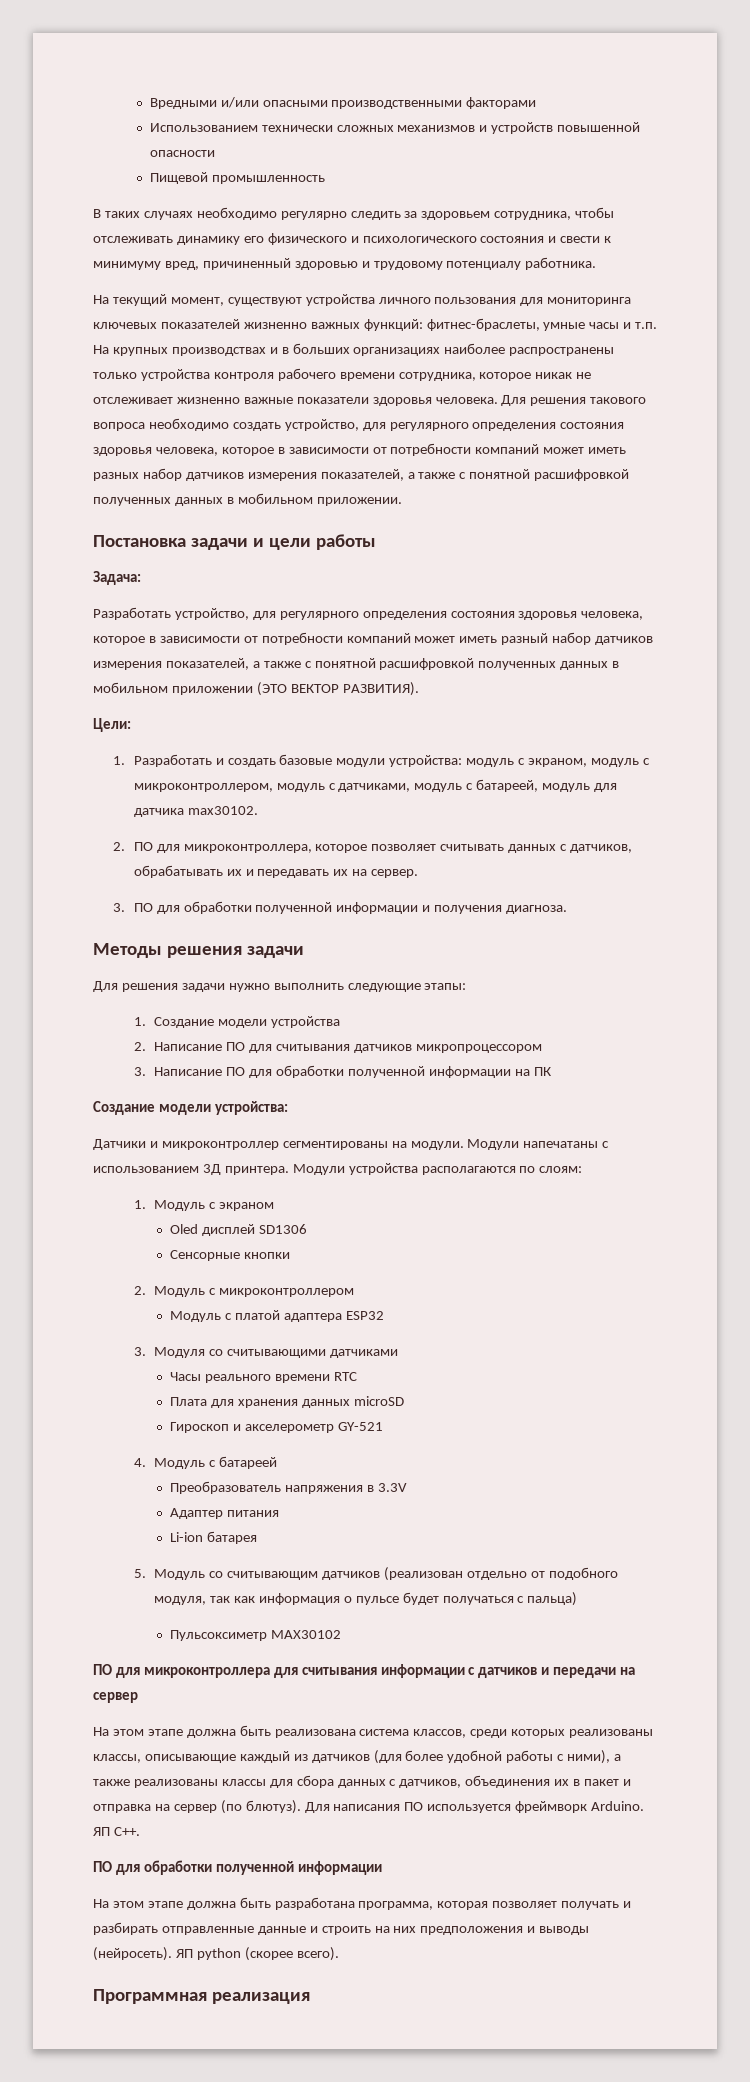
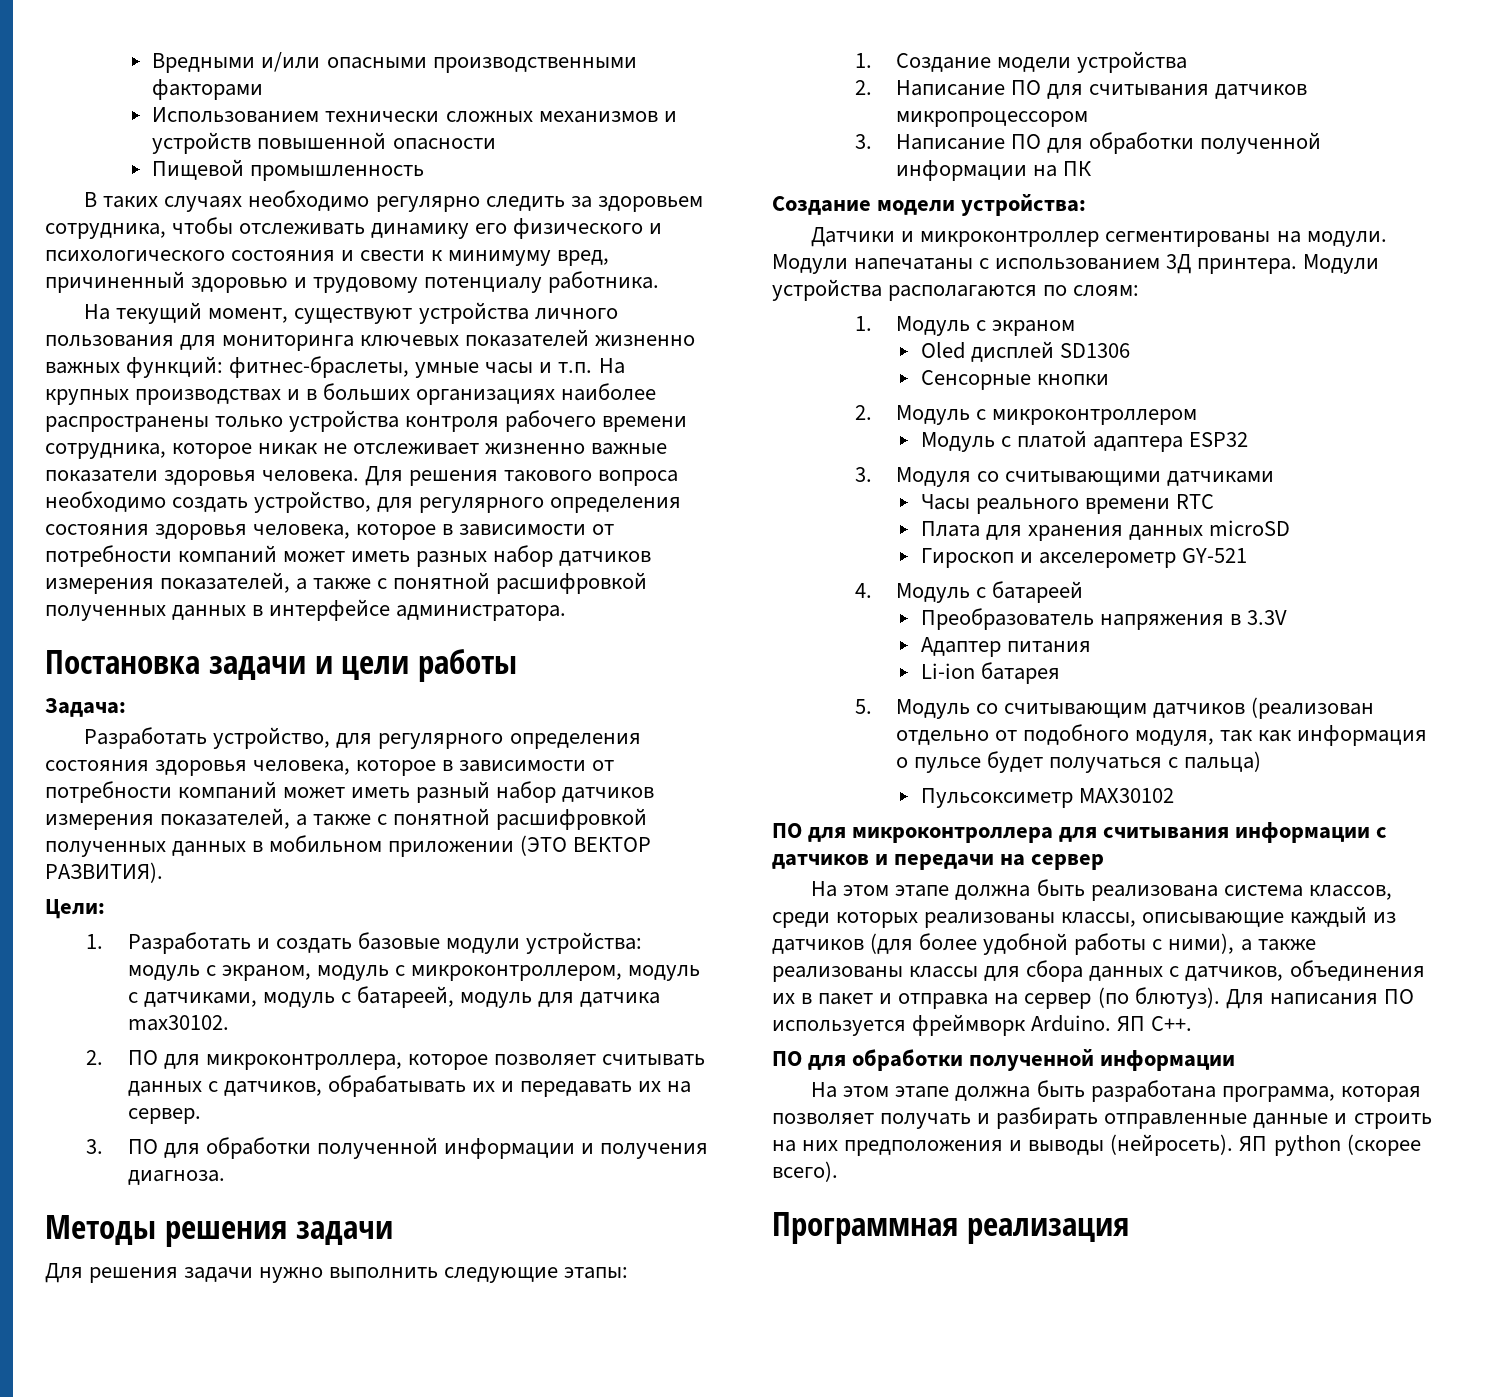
- Для решения такового вопроса необходимо создать устройство, для регулярного определения состояния здоровья человека, которое в зависимости от потребности компаний может иметь разных набор датчиков измерения показателей, а также с понятной расшифровкой полученных данных в мобильном приложении.
+ Для решения такового вопроса необходимо создать устройство, для регулярного определения состояния здоровья человека, которое в зависимости от потребности компаний может иметь разных набор датчиков измерения показателей, а также с понятной расшифровкой полученных данных в интерфейсе администратора.

